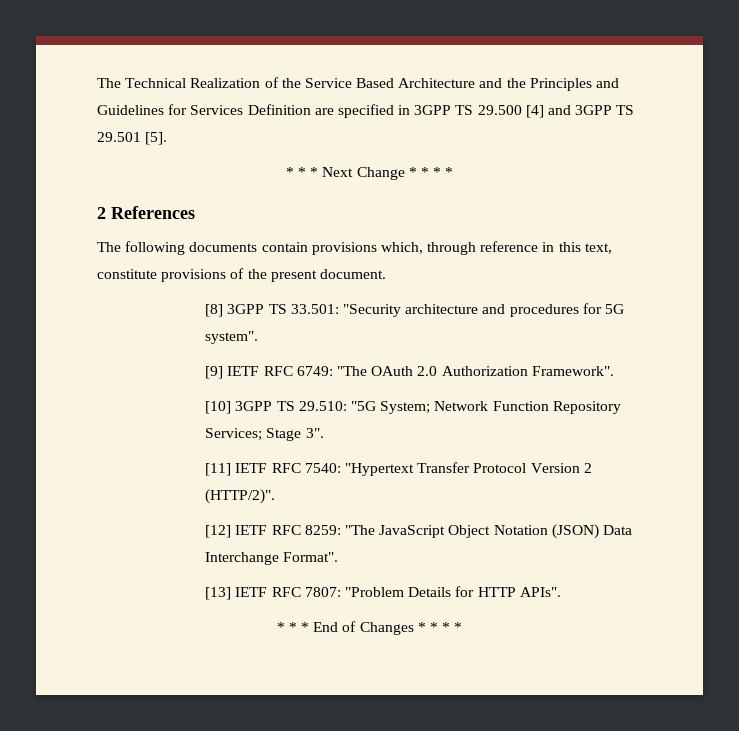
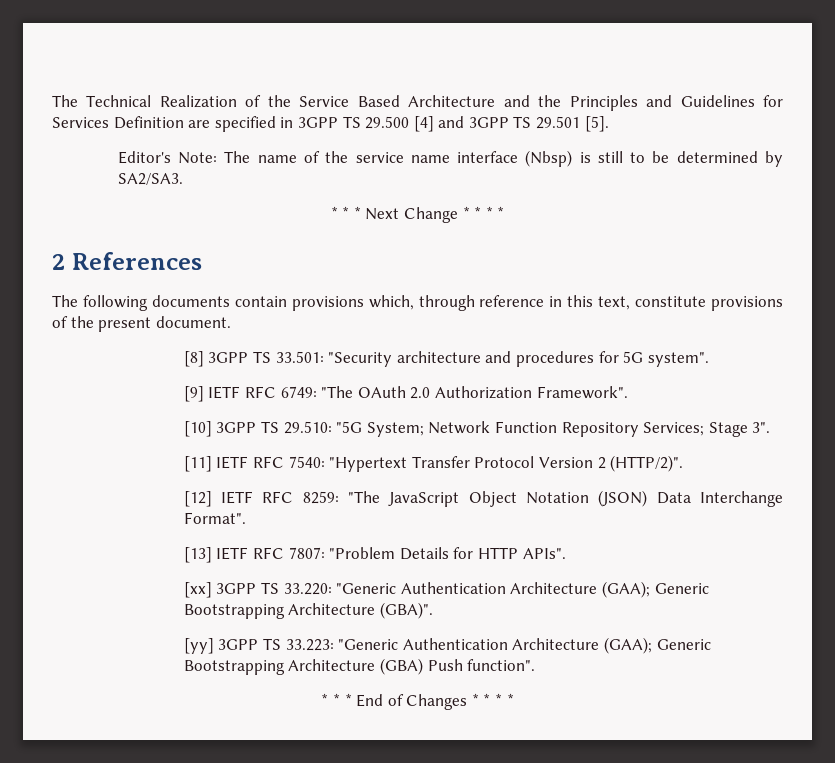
+ Editor's Note: The name of the service name interface (Nbsp) is still to be determined by SA2/SA3.
+ [xx] 3GPP TS 33.220: "Generic Authentication Architecture (GAA); Generic Bootstrapping Architecture (GBA)".
+ [yy] 3GPP TS 33.223: "Generic Authentication Architecture (GAA); Generic Bootstrapping Architecture (GBA) Push function".

